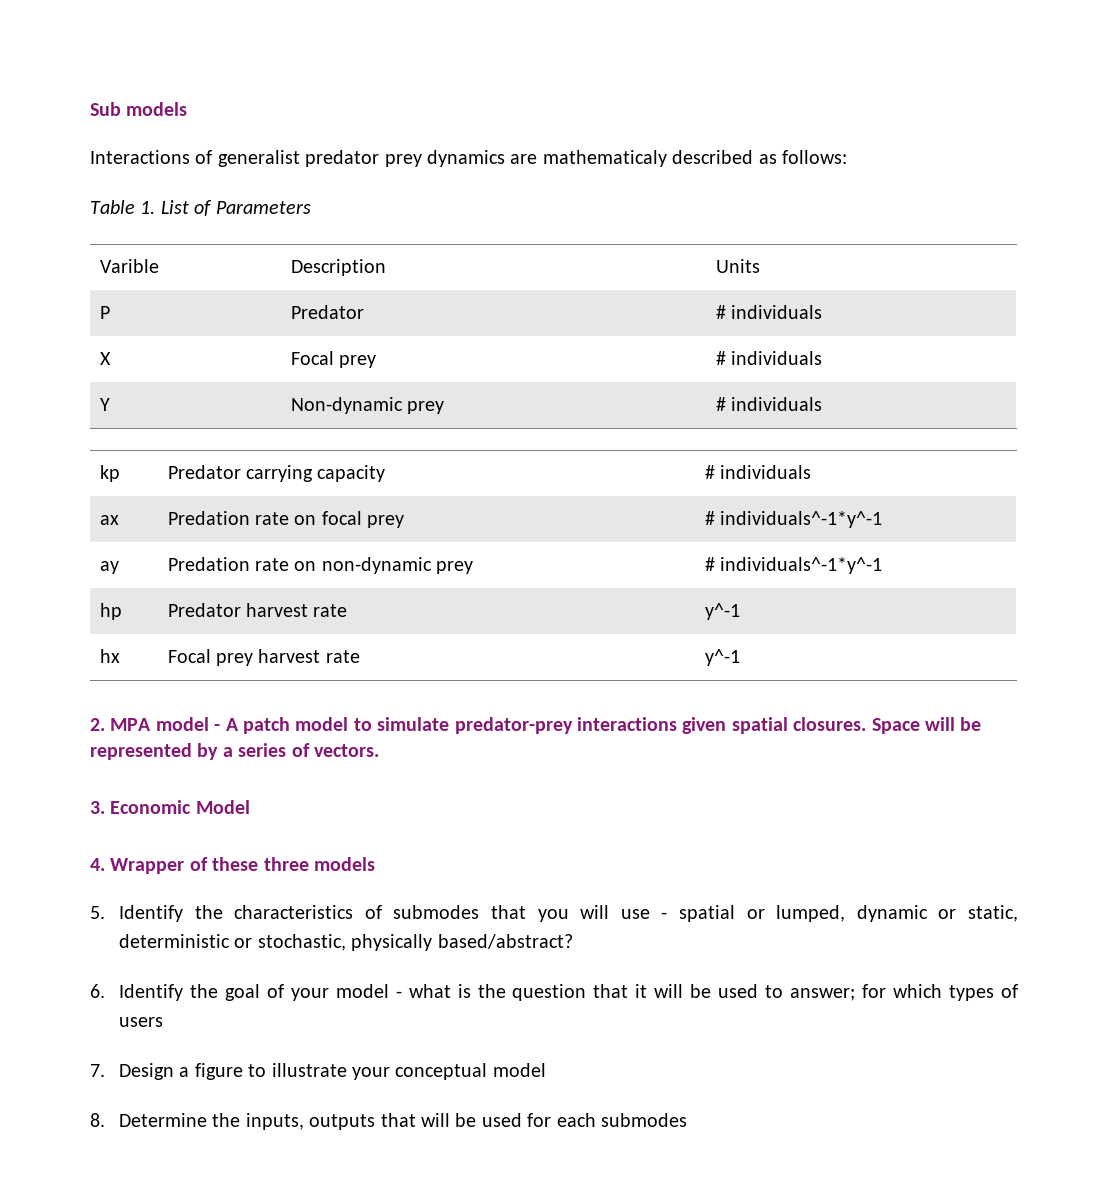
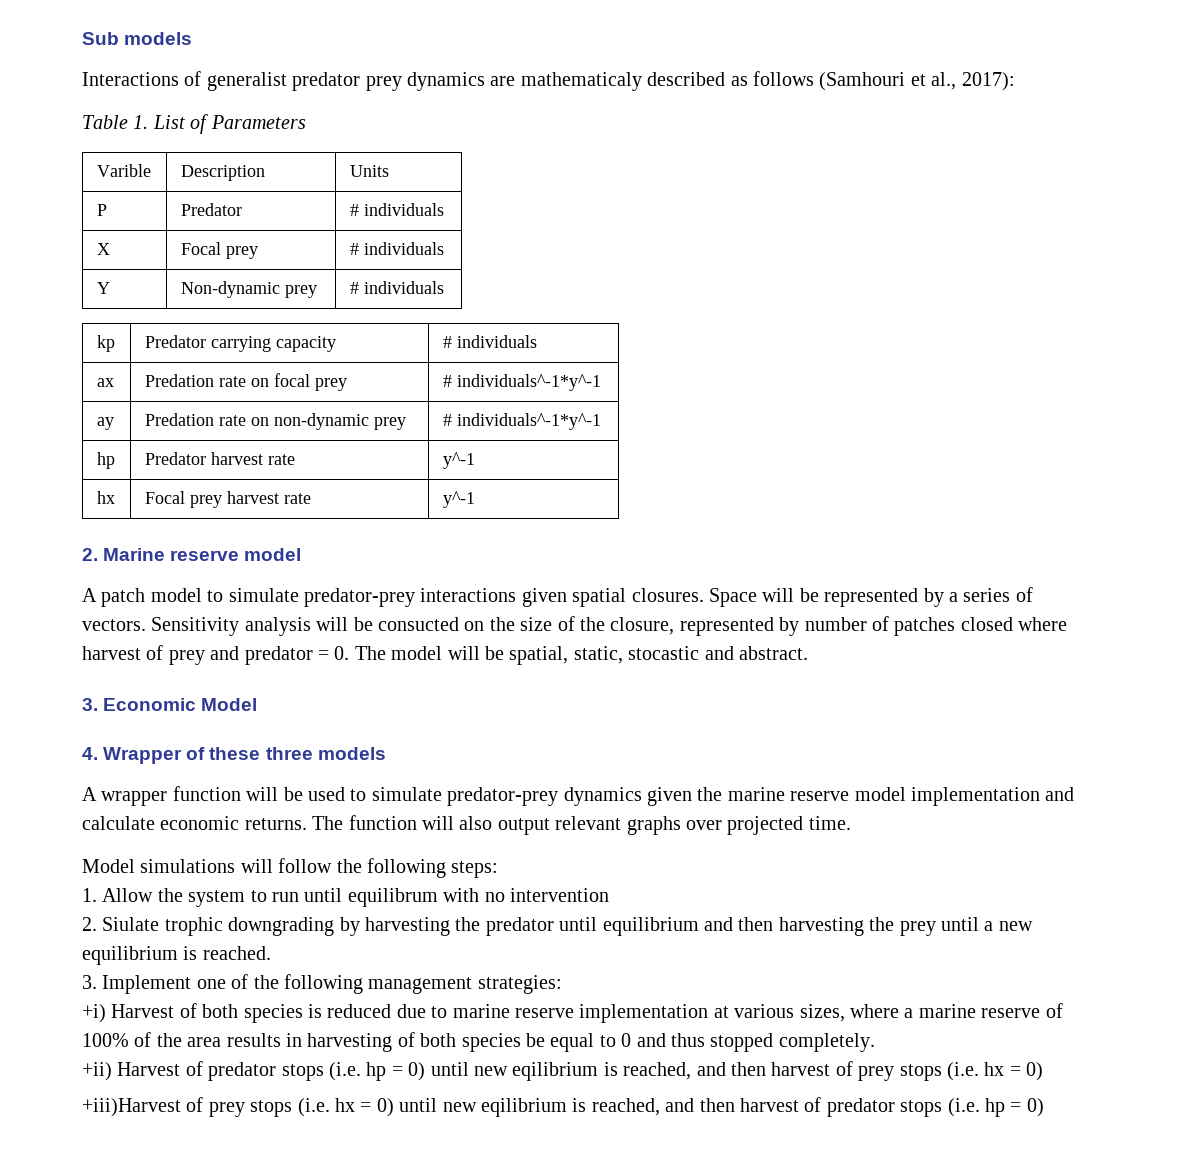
- Interactions of generalist predator prey dynamics are mathematicaly described as follows:
+ Interactions of generalist predator prey dynamics are mathematicaly described as follows (Samhouri et al., 2017):
- 2. MPA model - A patch model to simulate predator-prey interactions given spatial closures.
+ 2. Marine reserve model
+ A patch model to simulate predator-prey interactions given spatial closures.
+ Sensitivity analysis will be consucted on the size of the closure, represented by number of patches closed where harvest of prey and predator = 0. The model will be spatial, static, stocastic and abstract.
- 5. Identify the characteristics of submodes that you will use - spatial or lumped, dynamic or static, deterministic or stochastic, physically based/abstract?
- 6. Identify the goal of your model - what is the question that it will be used to answer; for which types of users
- 7. Design a figure to illustrate your conceptual model
- 8. Determine the inputs, outputs that will be used for each submodes
+ A wrapper function will be used to simulate predator-prey dynamics given the marine reserve model implementation and calculate economic returns. The function will also output relevant graphs over projected time.
+ Model simulations will follow the following steps:
+ 1. Allow the system to run until equilibrum with no intervention
+ 2. Siulate trophic downgrading by harvesting the predator until equilibrium and then harvesting the prey until a new equilibrium is reached.
+ 3. Implement one of the following management strategies:
+ +i) Harvest of both species is reduced due to marine reserve implementation at various sizes, where a marine reserve of 100% of the area results in harvesting of both species be equal to 0 and thus stopped completely.
+ +ii) Harvest of predator stops (i.e. hp = 0) until new eqilibrium is reached, and then harvest of prey stops (i.e. hx = 0)
+ +iii)Harvest of prey stops (i.e. hx = 0) until new eqilibrium is reached, and then harvest of predator stops (i.e. hp = 0)

